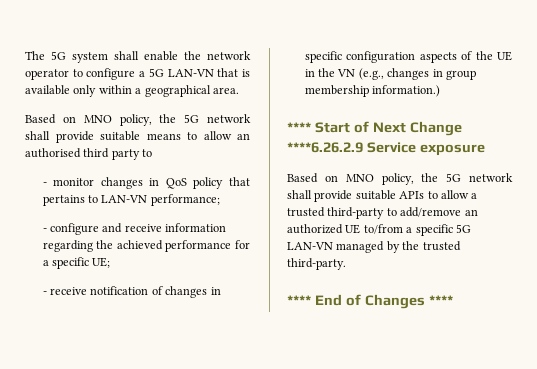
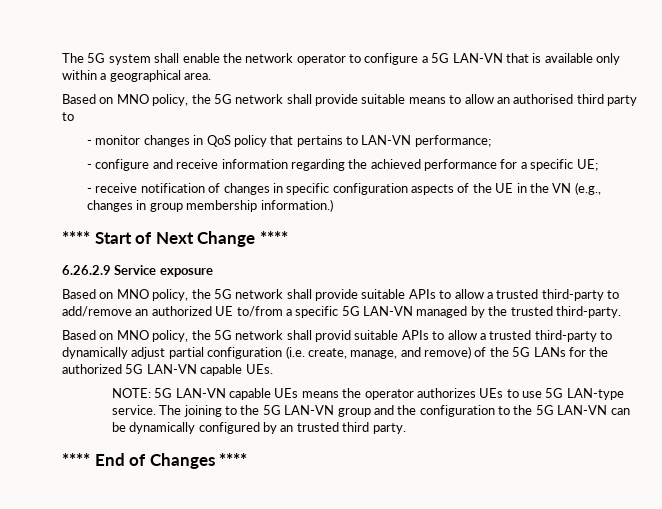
- **** Start of Next Change ****6.26.2.9 Service exposure
+ **** Start of Next Change ****
+ 6.26.2.9 Service exposure
+ Based on MNO policy, the 5G network shall provid suitable APIs to allow a trusted third-party to dynamically adjust partial configuration (i.e. create, manage, and remove) of the 5G LANs for the authorized 5G LAN-VN capable UEs.
+ NOTE: 5G LAN-VN capable UEs means the operator authorizes UEs to use 5G LAN-type service. The joining to the 5G LAN-VN group and the configuration to the 5G LAN-VN can be dynamically configured by an trusted third party.

